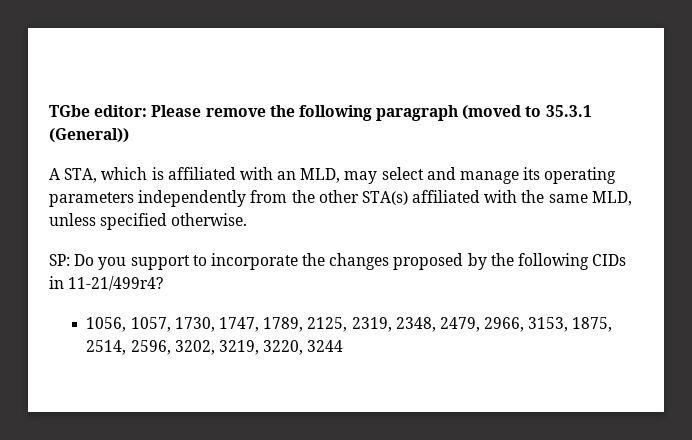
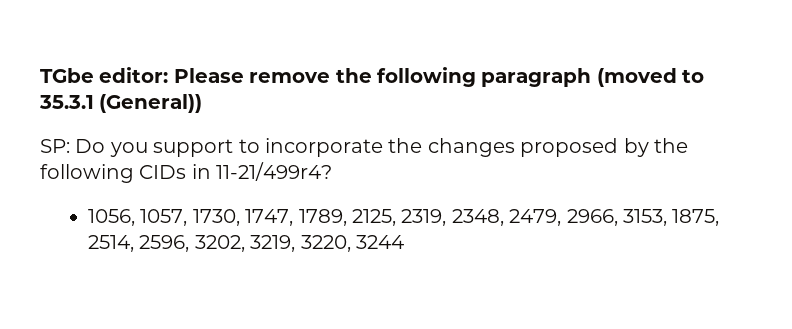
- A STA, which is affiliated with an MLD, may select and manage its operating parameters independently from the other STA(s) affiliated with the same MLD, unless specified otherwise.

